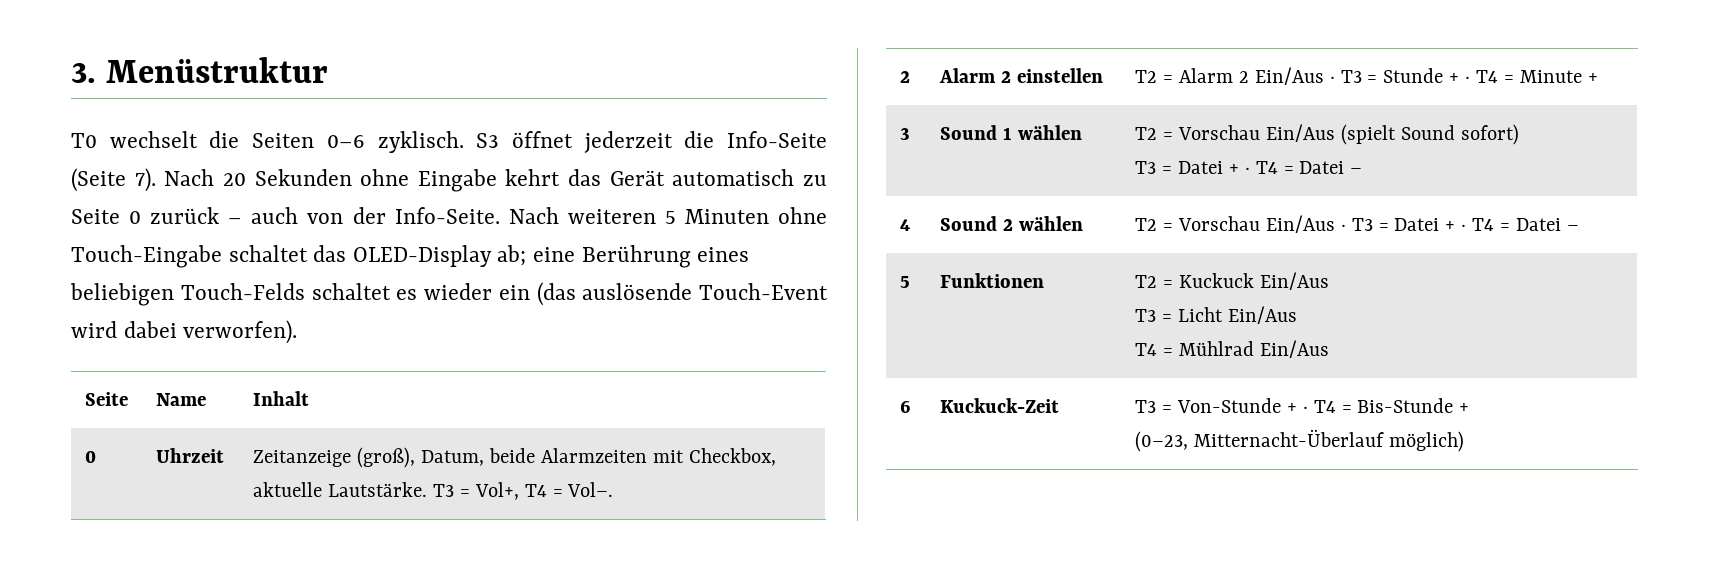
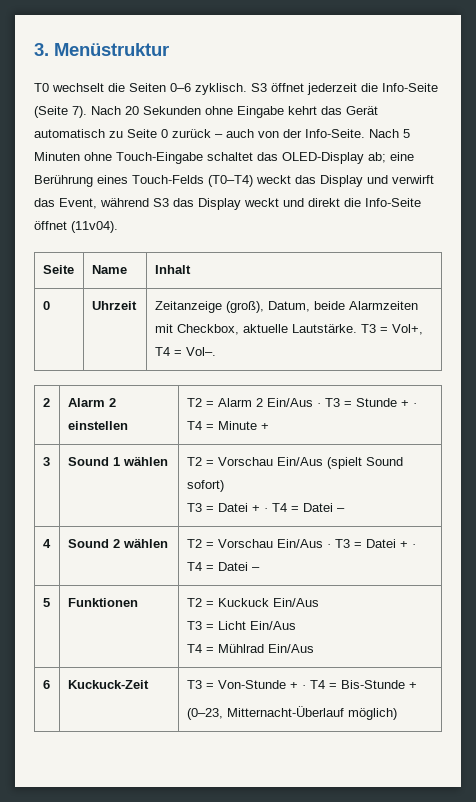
- Nach weiteren 5 Minuten ohne Touch-Eingabe schaltet das OLED-Display ab; eine Berührung eines beliebigen Touch-Felds schaltet es wieder ein (das auslösende Touch-Event wird dabei verworfen).
+ Nach 5 Minuten ohne Touch-Eingabe schaltet das OLED-Display ab; eine Berührung eines Touch-Felds (T0–T4) weckt das Display und verwirft das Event, während S3 das Display weckt und direkt die Info-Seite öffnet (11v04).

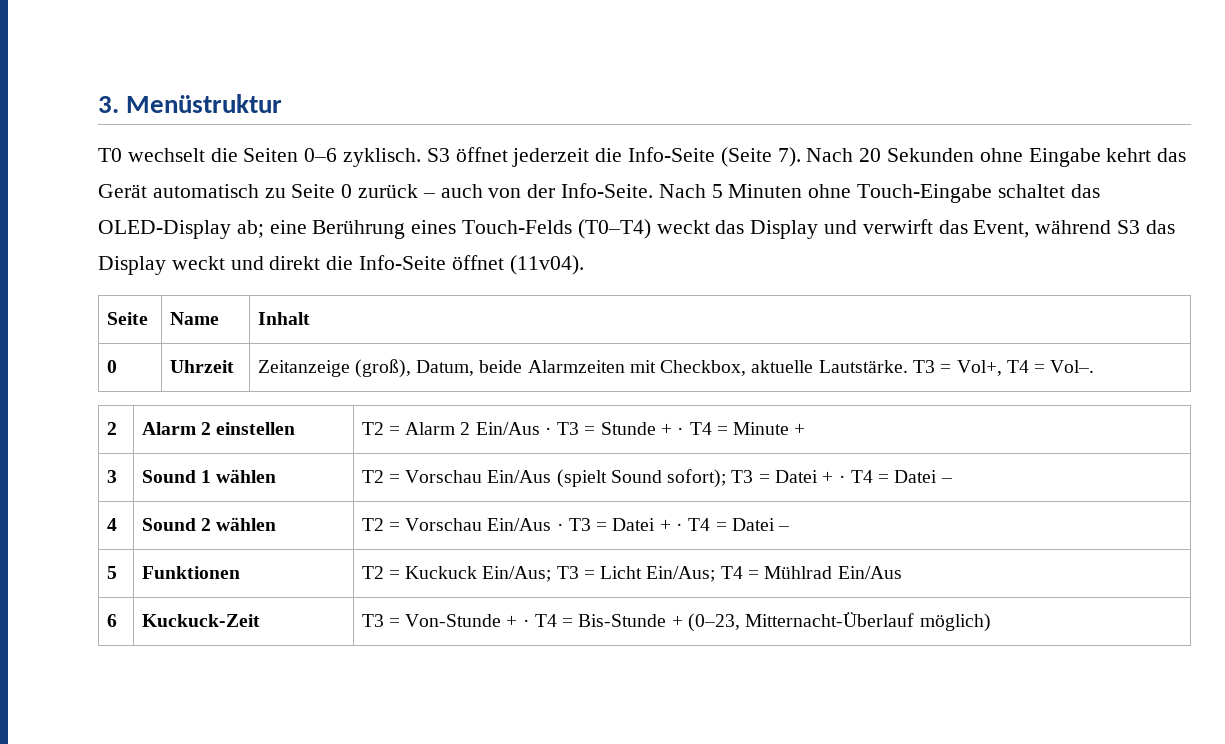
- 3 | Sound 1 wählen | T2 = Vorschau Ein/Aus (spielt Sound sofort)
- T3 = Datei + · T4 = Datei –
+ 3 | Sound 1 wählen | T2 = Vorschau Ein/Aus (spielt Sound sofort); T3 = Datei + · T4 = Datei –
- 5 | Funktionen | T2 = Kuckuck Ein/Aus
- T3 = Licht Ein/Aus
- T4 = Mühlrad Ein/Aus
+ 5 | Funktionen | T2 = Kuckuck Ein/Aus; T3 = Licht Ein/Aus; T4 = Mühlrad Ein/Aus
- 6 | Kuckuck-Zeit | T3 = Von-Stunde + · T4 = Bis-Stunde +
- (0–23, Mitternacht-Überlauf möglich)
+ 6 | Kuckuck-Zeit | T3 = Von-Stunde + · T4 = Bis-Stunde + (0–23, Mitternacht-Überlauf möglich)

